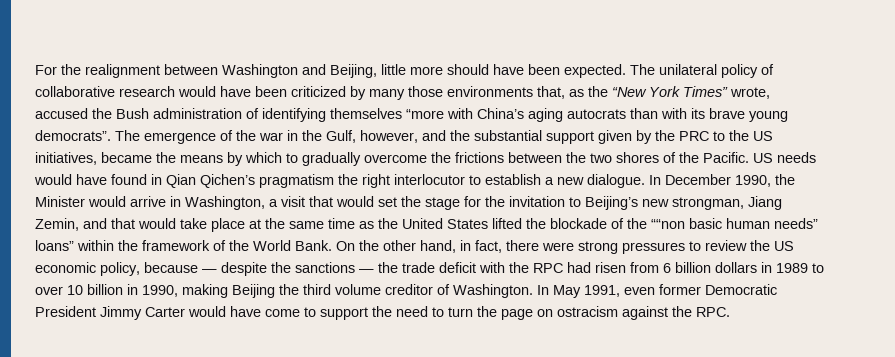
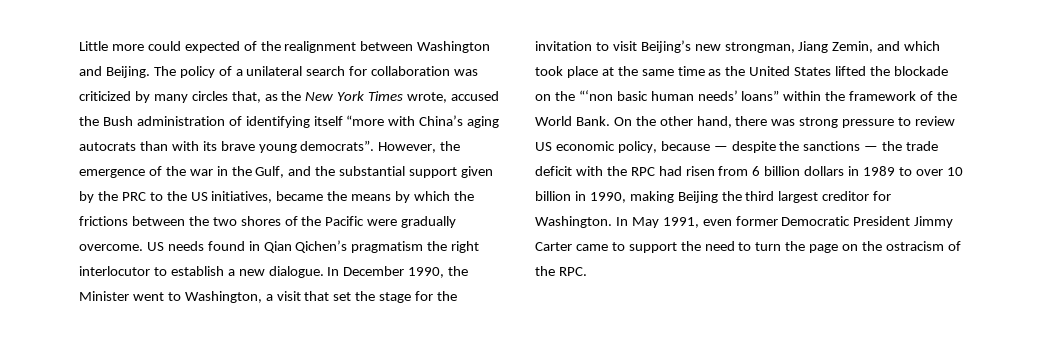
- For the realignment between Washington and Beijing, little more should have been expected. The unilateral policy of collaborative research would have been criticized by many those environments that, as the “New York Times” wrote, accused the Bush administration of identifying themselves “more with China’s aging autocrats than with its brave young democrats”.
+ Little more could expected of the realignment between Washington and Beijing. The policy of a unilateral search for collaboration was criticized by many circles that, as the New York Times wrote, accused the Bush administration of identifying itself “more with China’s aging autocrats than with its brave young democrats”.
- The emergence of the war in the Gulf, however, and the substantial support given by the PRC to the US initiatives, became the means by which to gradually overcome the frictions between the two shores of the Pacific. US needs would have found in Qian Qichen’s pragmatism the right interlocutor to establish a new dialogue.
+ However, the emergence of the war in the Gulf, and the substantial support given by the PRC to the US initiatives, became the means by which the frictions between the two shores of the Pacific were gradually overcome. US needs found in Qian Qichen’s pragmatism the right interlocutor to establish a new dialogue.
- In December 1990, the Minister would arrive in Washington, a visit that would set the stage for the invitation to Beijing’s new strongman, Jiang Zemin, and that would take place at the same time as the United States lifted the blockade of the ““non basic human needs” loans” within the framework of the World Bank.
+ In December 1990, the Minister went to Washington, a visit that set the stage for the invitation to visit Beijing’s new strongman, Jiang Zemin, and which took place at the same time as the United States lifted the blockade on the “‘non basic human needs’ loans” within the framework of the World Bank.
- On the other hand, in fact, there were strong pressures to review the US economic policy, because — despite the sanctions — the trade deficit with the RPC had risen from 6 billion dollars in 1989 to over 10 billion in 1990, making Beijing the third volume creditor of Washington.
+ On the other hand, there was strong pressure to review US economic policy, because — despite the sanctions — the trade deficit with the RPC had risen from 6 billion dollars in 1989 to over 10 billion in 1990, making Beijing the third largest creditor for Washington.
- In May 1991, even former Democratic President Jimmy Carter would have come to support the need to turn the page on ostracism against the RPC.
+ In May 1991, even former Democratic President Jimmy Carter came to support the need to turn the page on the ostracism of the RPC.

